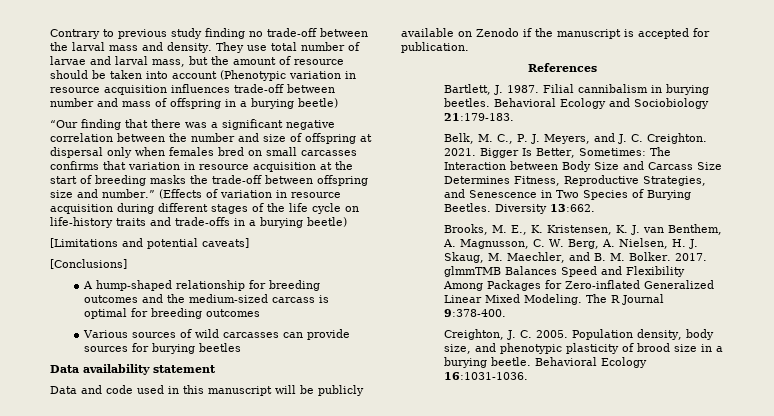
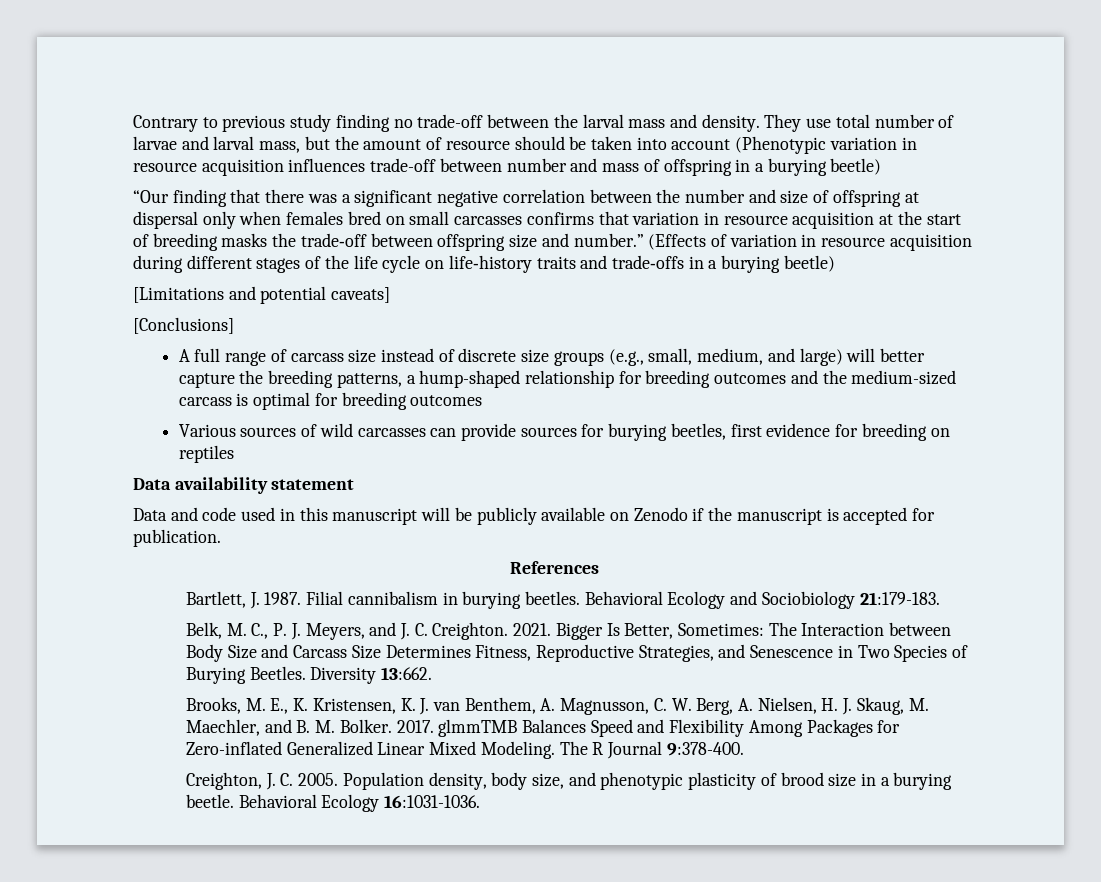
- A hump-shaped relationship for breeding outcomes and the medium-sized carcass is optimal for breeding outcomes
+ A full range of carcass size instead of discrete size groups (e.g., small, medium, and large) will better capture the breeding patterns, a hump-shaped relationship for breeding outcomes and the medium-sized carcass is optimal for breeding outcomes
- Various sources of wild carcasses can provide sources for burying beetles
+ Various sources of wild carcasses can provide sources for burying beetles, first evidence for breeding on reptiles

